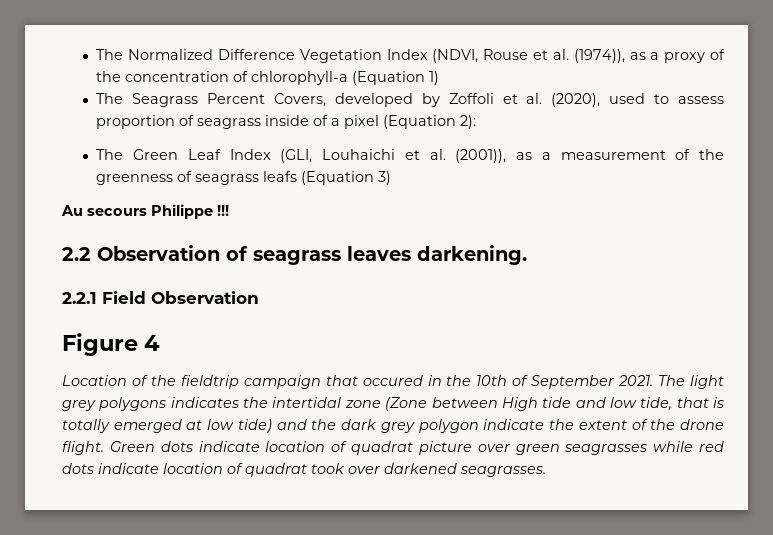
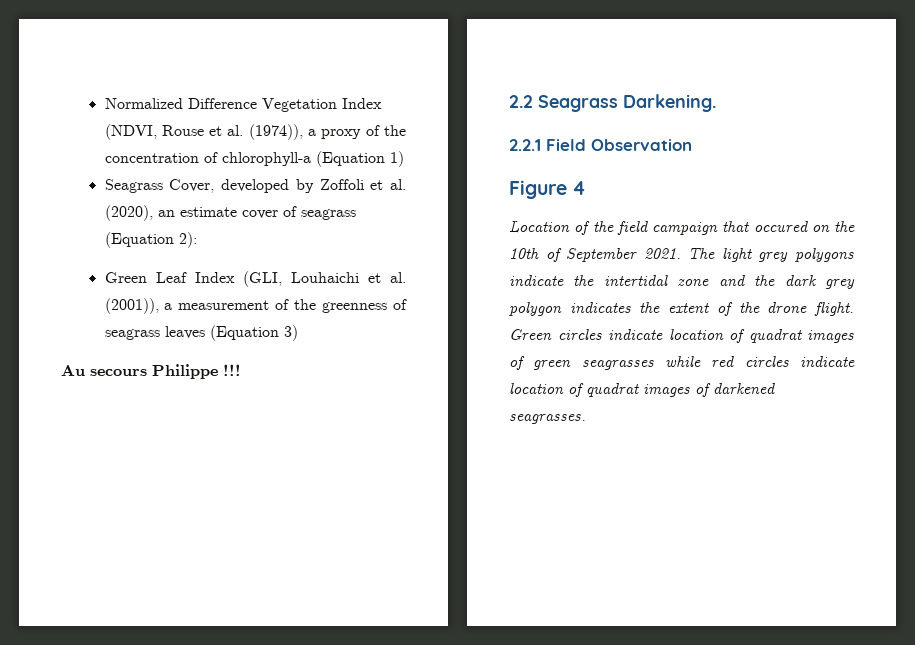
- The Normalized Difference Vegetation Index (NDVI, Rouse et al. (1974)), as a proxy of the concentration of chlorophyll-a (Equation 1)
+ Normalized Difference Vegetation Index (NDVI, Rouse et al. (1974)), a proxy of the concentration of chlorophyll-a (Equation 1)
- The Seagrass Percent Covers, developed by Zoffoli et al. (2020), used to assess proportion of seagrass inside of a pixel (Equation 2):
+ Seagrass Cover, developed by Zoffoli et al. (2020), an estimate cover of seagrass (Equation 2):
- The Green Leaf Index (GLI, Louhaichi et al. (2001)), as a measurement of the greenness of seagrass leafs (Equation 3)
+ Green Leaf Index (GLI, Louhaichi et al. (2001)), a measurement of the greenness of seagrass leaves (Equation 3)
- 2.2 Observation of seagrass leaves darkening.
+ 2.2 Seagrass Darkening.
- Location of the fieldtrip campaign that occured in the 10th of September 2021.
+ Location of the field campaign that occured on the 10th of September 2021.
- The light grey polygons indicates the intertidal zone (Zone between High tide and low tide, that is totally emerged at low tide) and the dark grey polygon indicate the extent of the drone flight.
+ The light grey polygons indicate the intertidal zone and the dark grey polygon indicates the extent of the drone flight.
- Green dots indicate location of quadrat picture over green seagrasses while red dots indicate location of quadrat took over darkened seagrasses.
+ Green circles indicate location of quadrat images of green seagrasses while red circles indicate location of quadrat images of darkened seagrasses.

